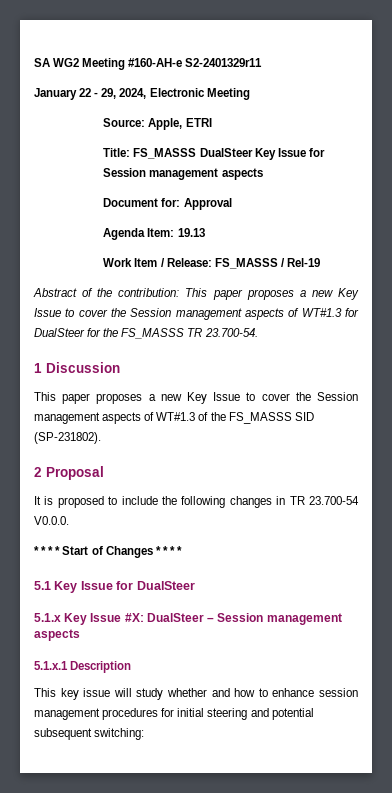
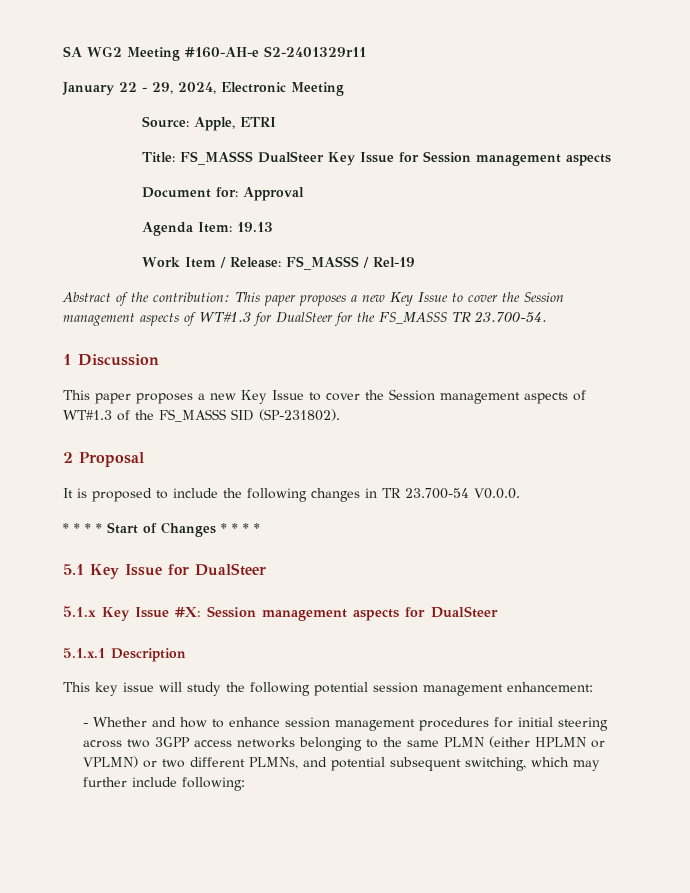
- 5.1.x Key Issue #X: DualSteer – Session management aspects
+ 5.1.x Key Issue #X: Session management aspects for DualSteer
- This key issue will study whether and how to enhance session management procedures for initial steering and potential subsequent switching:
+ This key issue will study the following potential session management enhancement:
+ - Whether and how to enhance session management procedures for initial steering across two 3GPP access networks belonging to the same PLMN (either HPLMN or VPLMN) or two different PLMNs, and potential subsequent switching, which may further include following:

